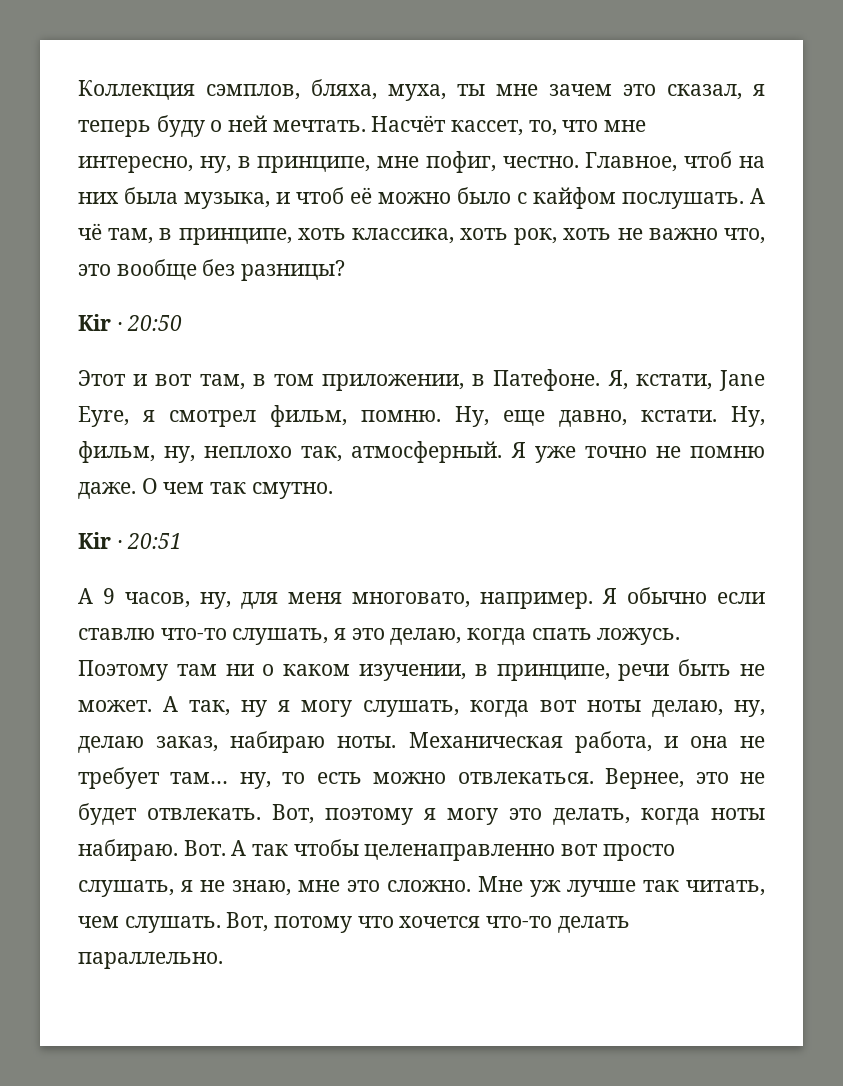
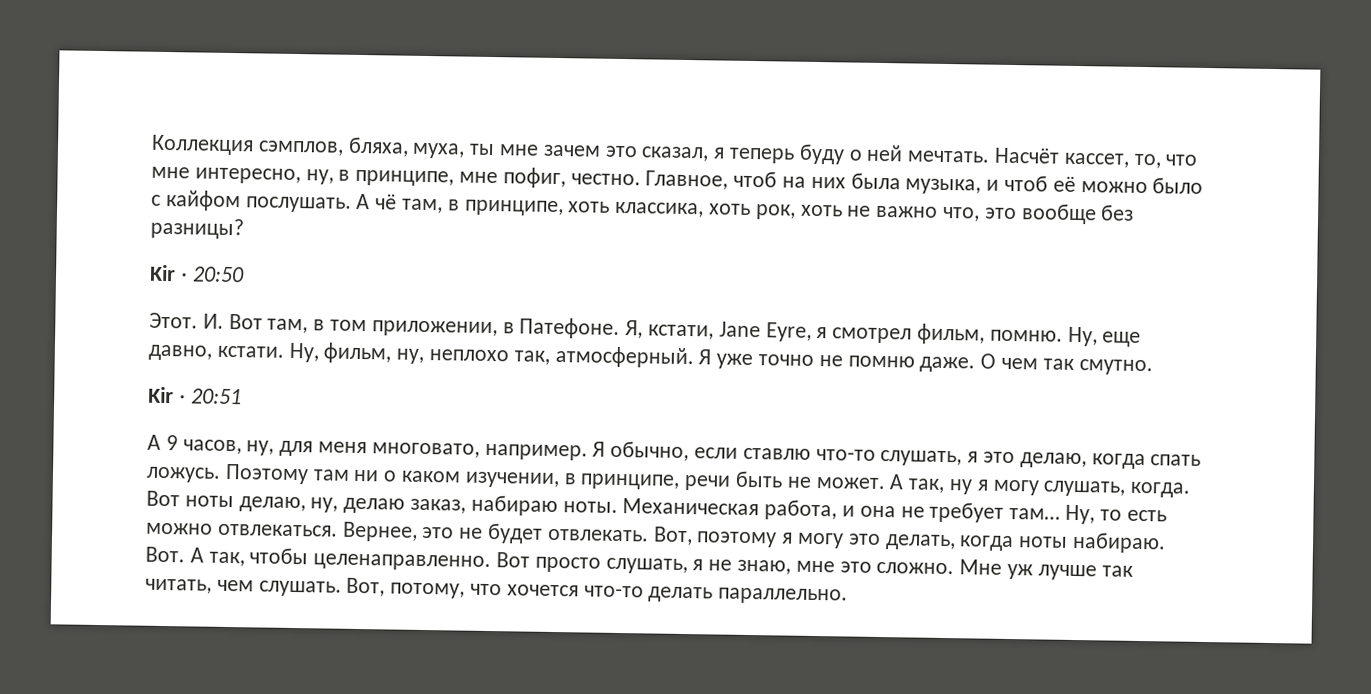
- Этот и вот там, в том приложении, в Патефоне.
+ Этот. И. Вот там, в том приложении, в Патефоне.
- Я обычно если ставлю что-то слушать, я это делаю, когда спать ложусь.
+ Я обычно, если ставлю что-то слушать, я это делаю, когда спать ложусь.
- А так, ну я могу слушать, когда вот ноты делаю, ну, делаю заказ, набираю ноты.
+ А так, ну я могу слушать, когда. Вот ноты делаю, ну, делаю заказ, набираю ноты.
- Механическая работа, и она не требует там… ну, то есть можно отвлекаться.
+ Механическая работа, и она не требует там… Ну, то есть можно отвлекаться.
- Вот. А так чтобы целенаправленно вот просто слушать, я не знаю, мне это сложно.
+ Вот. А так, чтобы целенаправленно. Вот просто слушать, я не знаю, мне это сложно.
- Вот, потому что хочется что-то делать параллельно.
+ Вот, потому, что хочется что-то делать параллельно.

